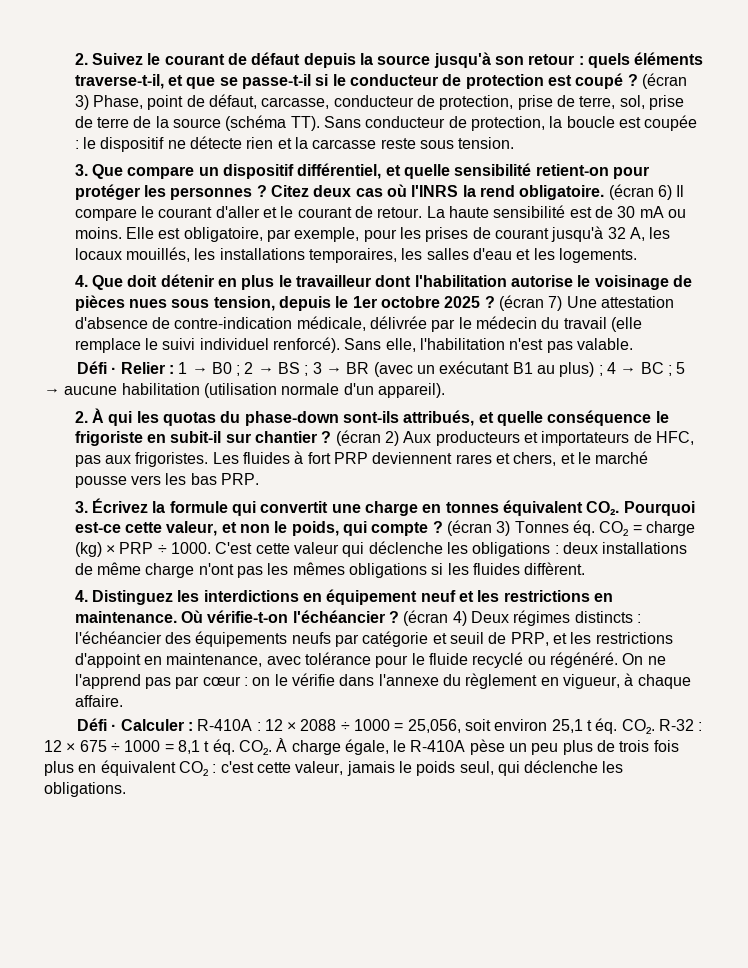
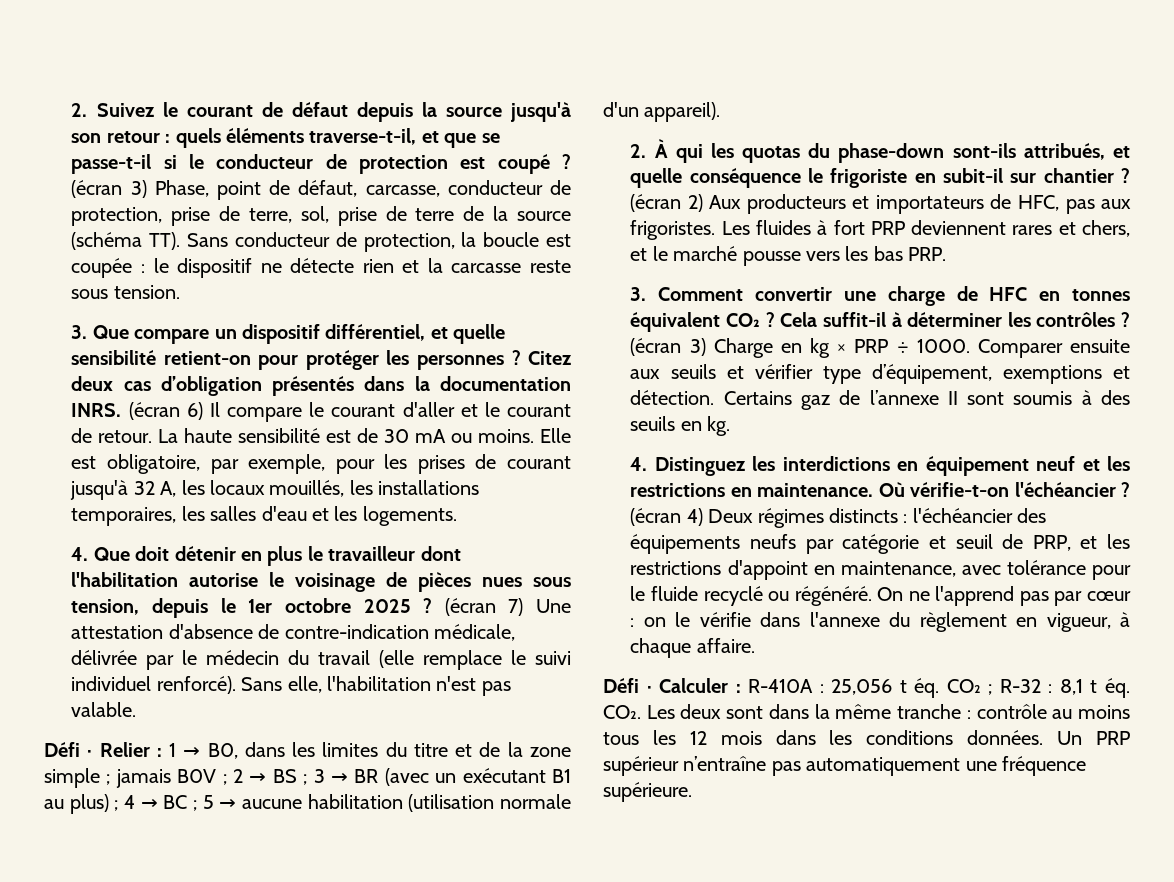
- Citez deux cas où l'INRS la rend obligatoire.
+ Citez deux cas d’obligation présentés dans la documentation INRS.
- Défi · Relier : 1 → B0 ; 2 → BS ; 3 → BR (avec un exécutant B1 au plus) ; 4 → BC ; 5 → aucune habilitation (utilisation normale d'un appareil).
+ Défi · Relier : 1 → B0, dans les limites du titre et de la zone simple ; jamais B0V ; 2 → BS ; 3 → BR (avec un exécutant B1 au plus) ; 4 → BC ; 5 → aucune habilitation (utilisation normale d'un appareil).
- 3. Écrivez la formule qui convertit une charge en tonnes équivalent CO₂. Pourquoi est-ce cette valeur, et non le poids, qui compte ? (écran 3) Tonnes éq. CO₂ = charge (kg) × PRP ÷ 1000. C'est cette valeur qui déclenche les obligations : deux installations de même charge n'ont pas les mêmes obligations si les fluides diffèrent.
+ 3. Comment convertir une charge de HFC en tonnes équivalent CO₂ ? Cela suffit-il à déterminer les contrôles ? (écran 3) Charge en kg × PRP ÷ 1000. Comparer ensuite aux seuils et vérifier type d’équipement, exemptions et détection. Certains gaz de l’annexe II sont soumis à des seuils en kg.
- Défi · Calculer : R-410A : 12 × 2088 ÷ 1000 = 25,056, soit environ 25,1 t éq. CO₂. R-32 : 12 × 675 ÷ 1000 = 8,1 t éq. CO₂. À charge égale, le R-410A pèse un peu plus de trois fois plus en équivalent CO₂ : c'est cette valeur, jamais le poids seul, qui déclenche les obligations.
+ Défi · Calculer : R-410A : 25,056 t éq. CO₂ ; R-32 : 8,1 t éq. CO₂. Les deux sont dans la même tranche : contrôle au moins tous les 12 mois dans les conditions données. Un PRP supérieur n’entraîne pas automatiquement une fréquence supérieure.

